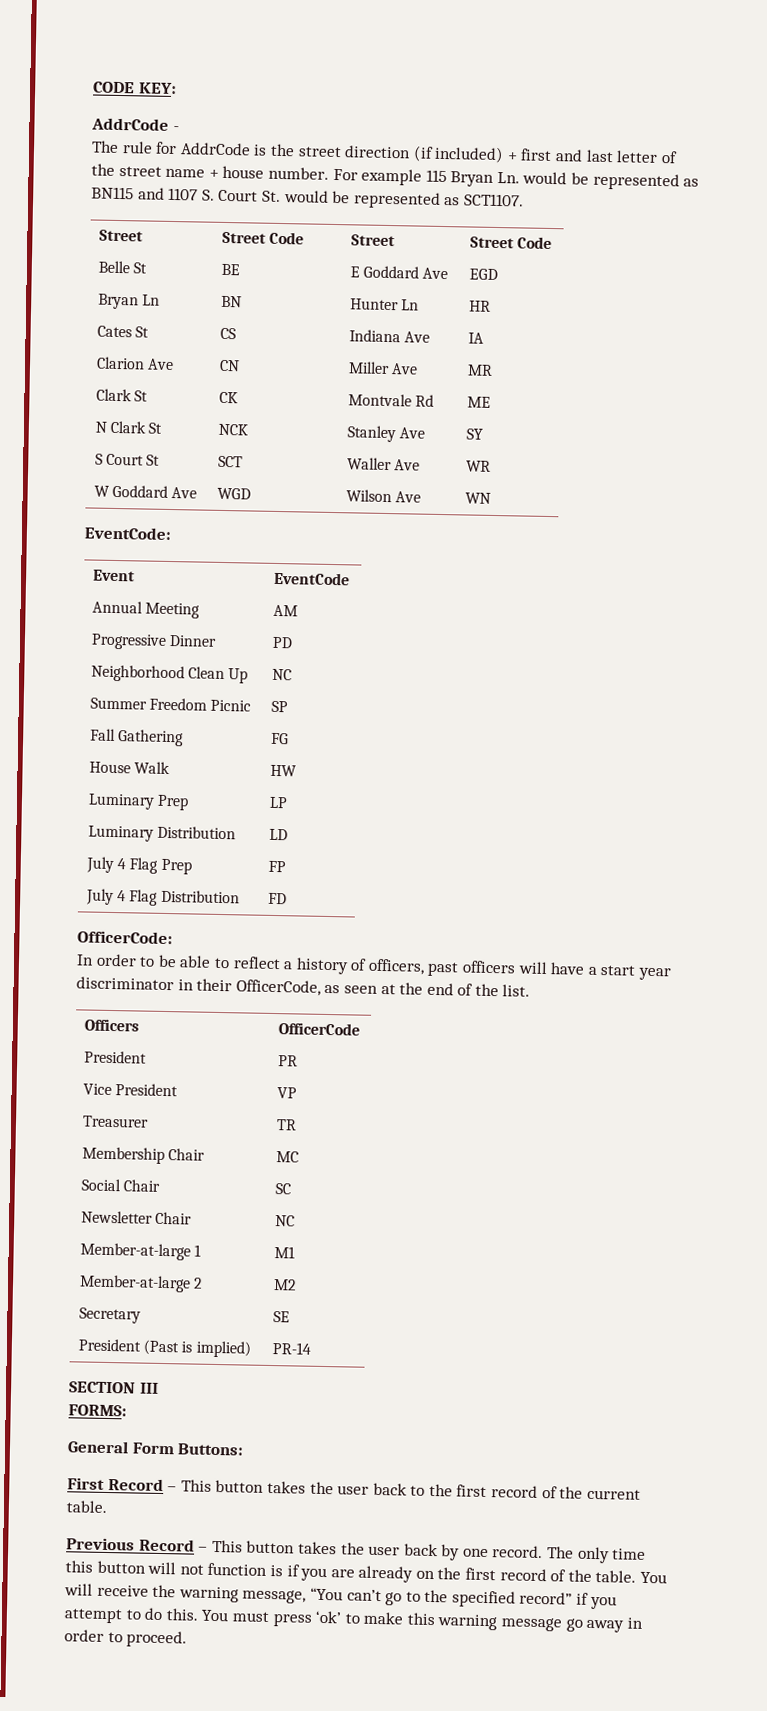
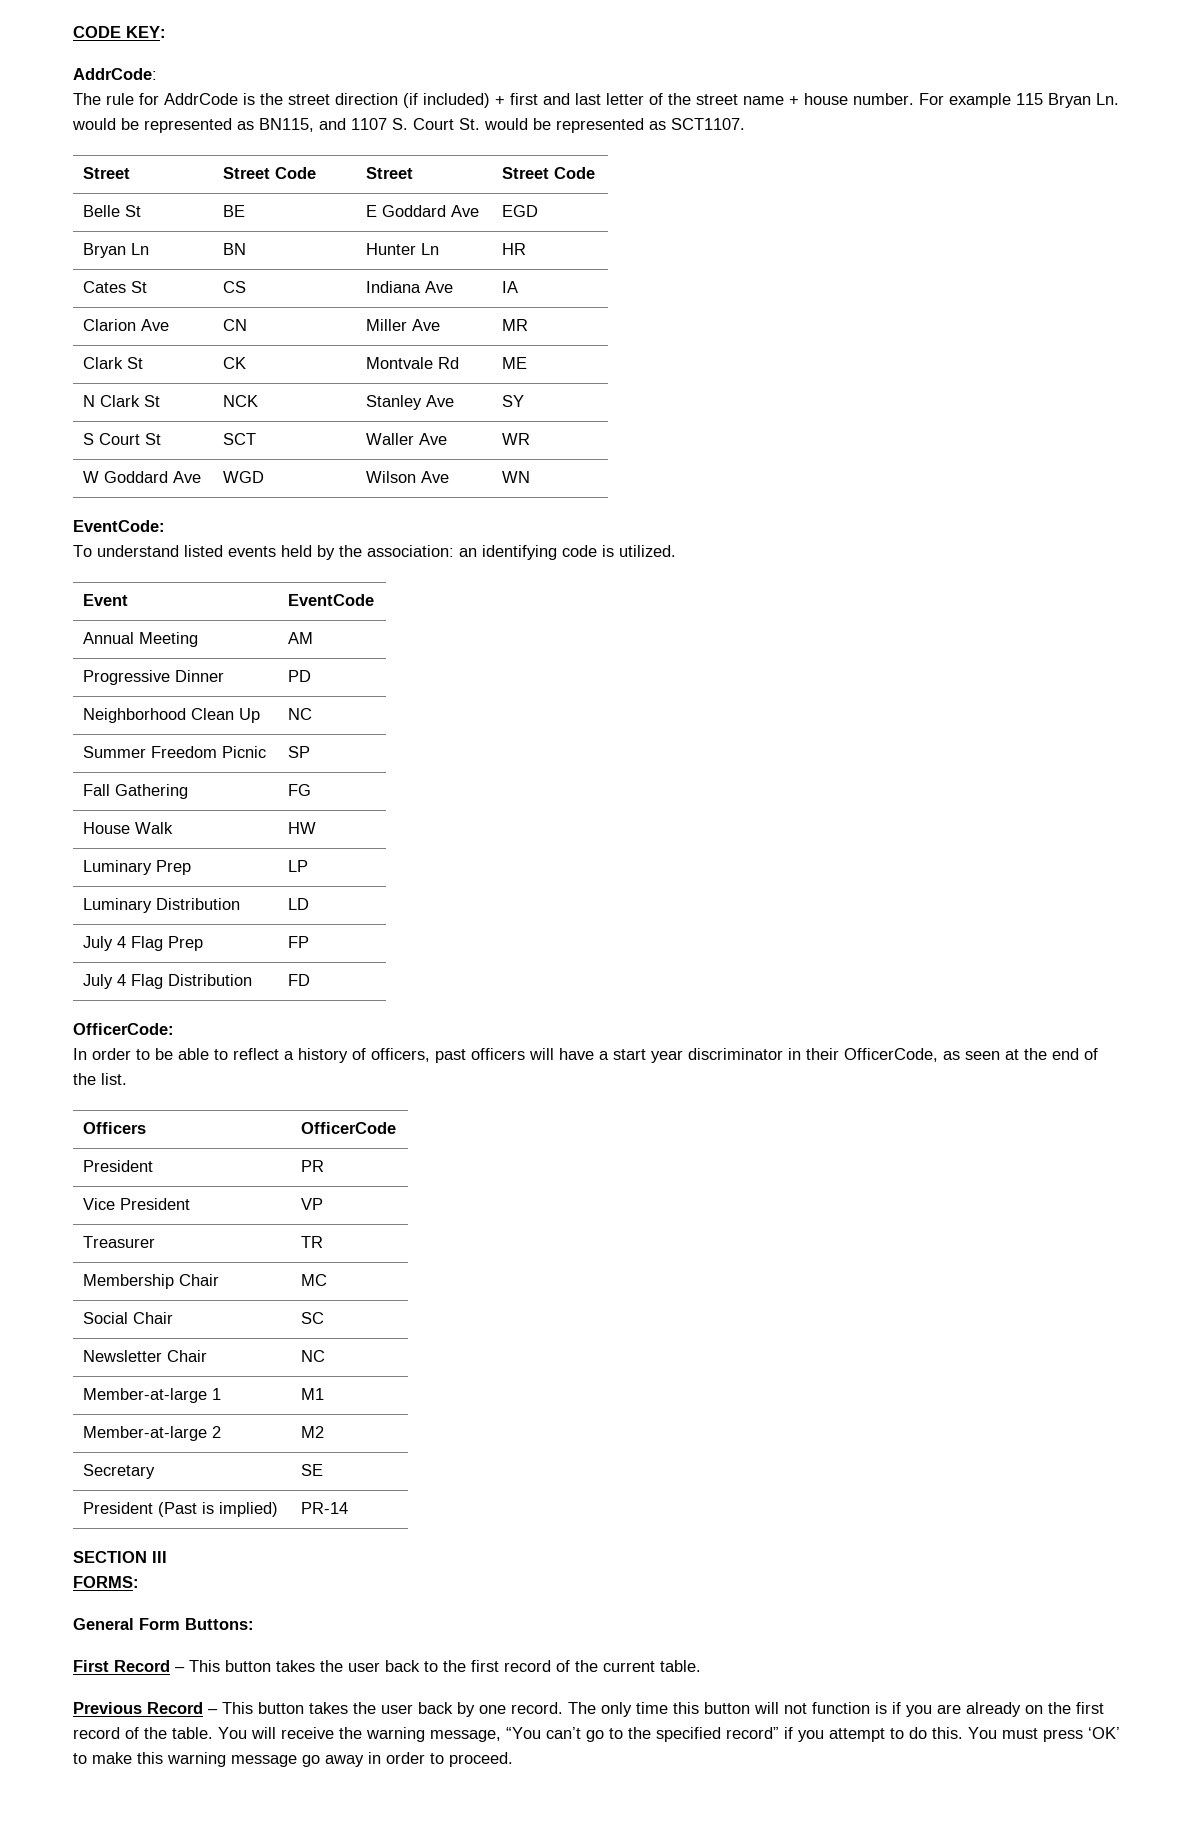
- AddrCode -
+ AddrCode:
- For example 115 Bryan Ln. would be represented as BN115 and 1107 S. Court St. would be represented as SCT1107.
+ For example 115 Bryan Ln. would be represented as BN115, and 1107 S. Court St. would be represented as SCT1107.
+ To understand listed events held by the association: an identifying code is utilized.
- You must press ‘ok’ to make this warning message go away in order to proceed.
+ You must press ‘OK’ to make this warning message go away in order to proceed.

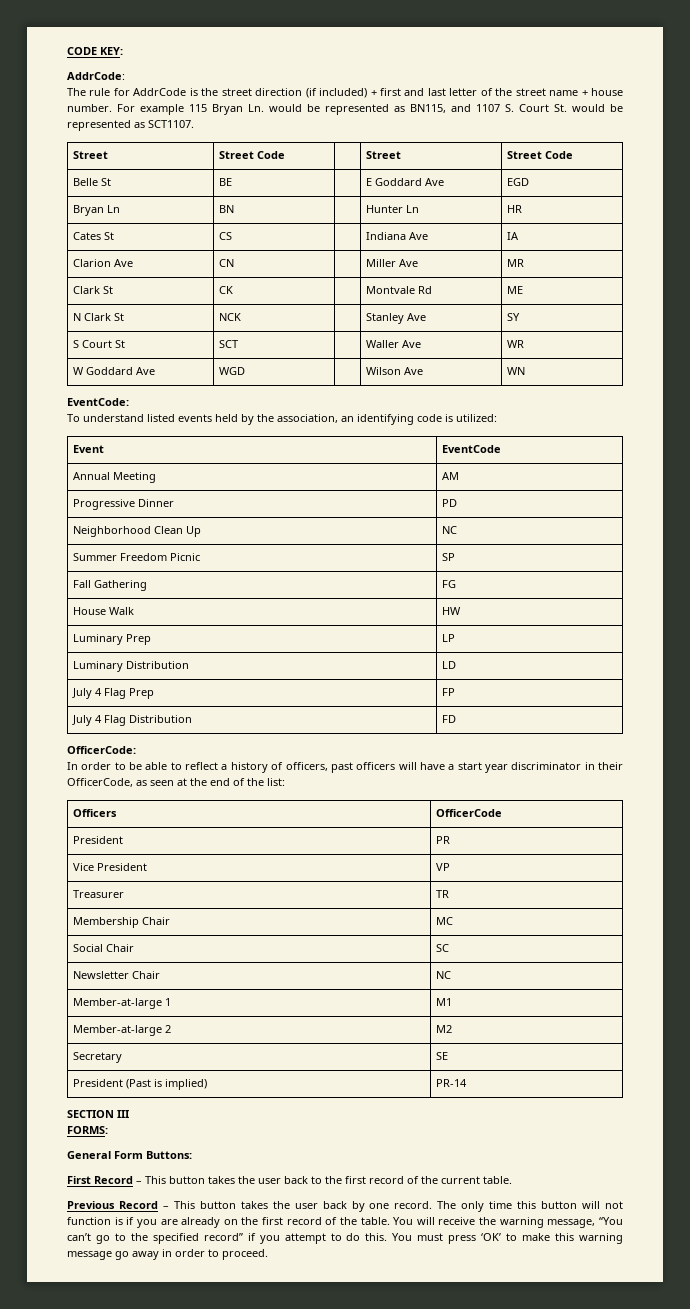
- To understand listed events held by the association: an identifying code is utilized.
+ To understand listed events held by the association, an identifying code is utilized:
- In order to be able to reflect a history of officers, past officers will have a start year discriminator in their OfficerCode, as seen at the end of the list.
+ In order to be able to reflect a history of officers, past officers will have a start year discriminator in their OfficerCode, as seen at the end of the list:

